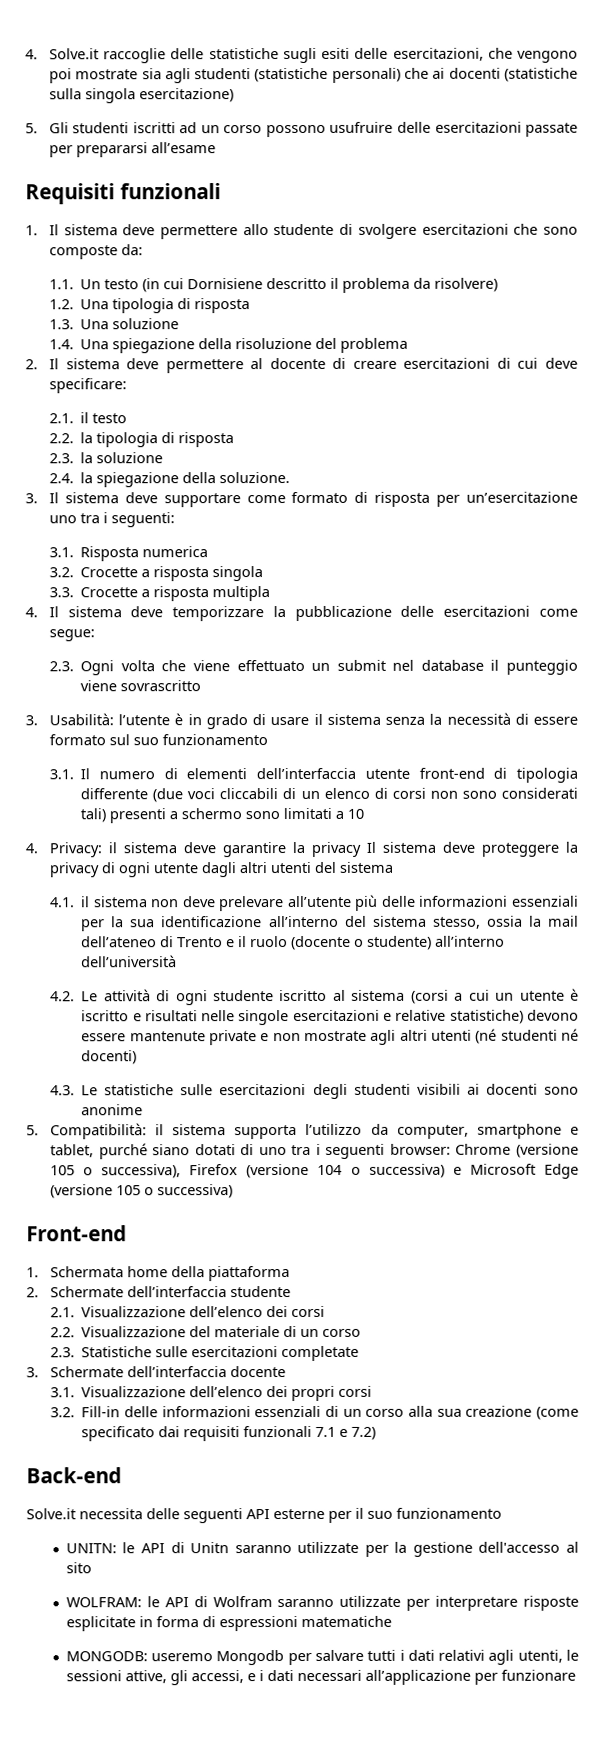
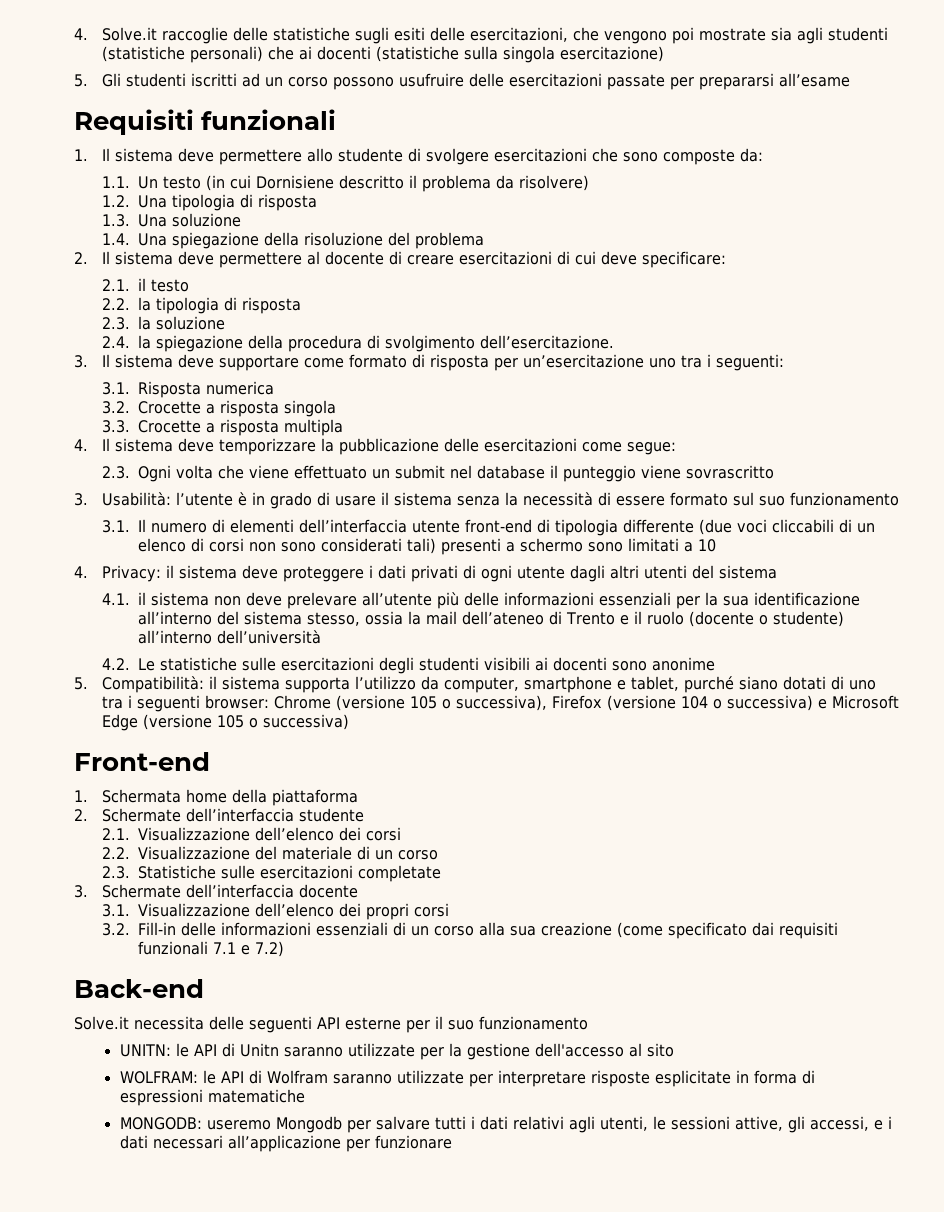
- 2.4. la spiegazione della soluzione.
+ 2.4. la spiegazione della procedura di svolgimento dell’esercitazione.
- 4. Privacy: il sistema deve garantire la privacy Il sistema deve proteggere la privacy di ogni utente dagli altri utenti del sistema
+ 4. Privacy: il sistema deve proteggere i dati privati di ogni utente dagli altri utenti del sistema
- 4.2. Le attività di ogni studente iscritto al sistema (corsi a cui un utente è iscritto e risultati nelle singole esercitazioni e relative statistiche) devono essere mantenute private e non mostrate agli altri utenti (né studenti né docenti)
- 4.3. Le statistiche sulle esercitazioni degli studenti visibili ai docenti sono anonime
+ 4.2. Le statistiche sulle esercitazioni degli studenti visibili ai docenti sono anonime

